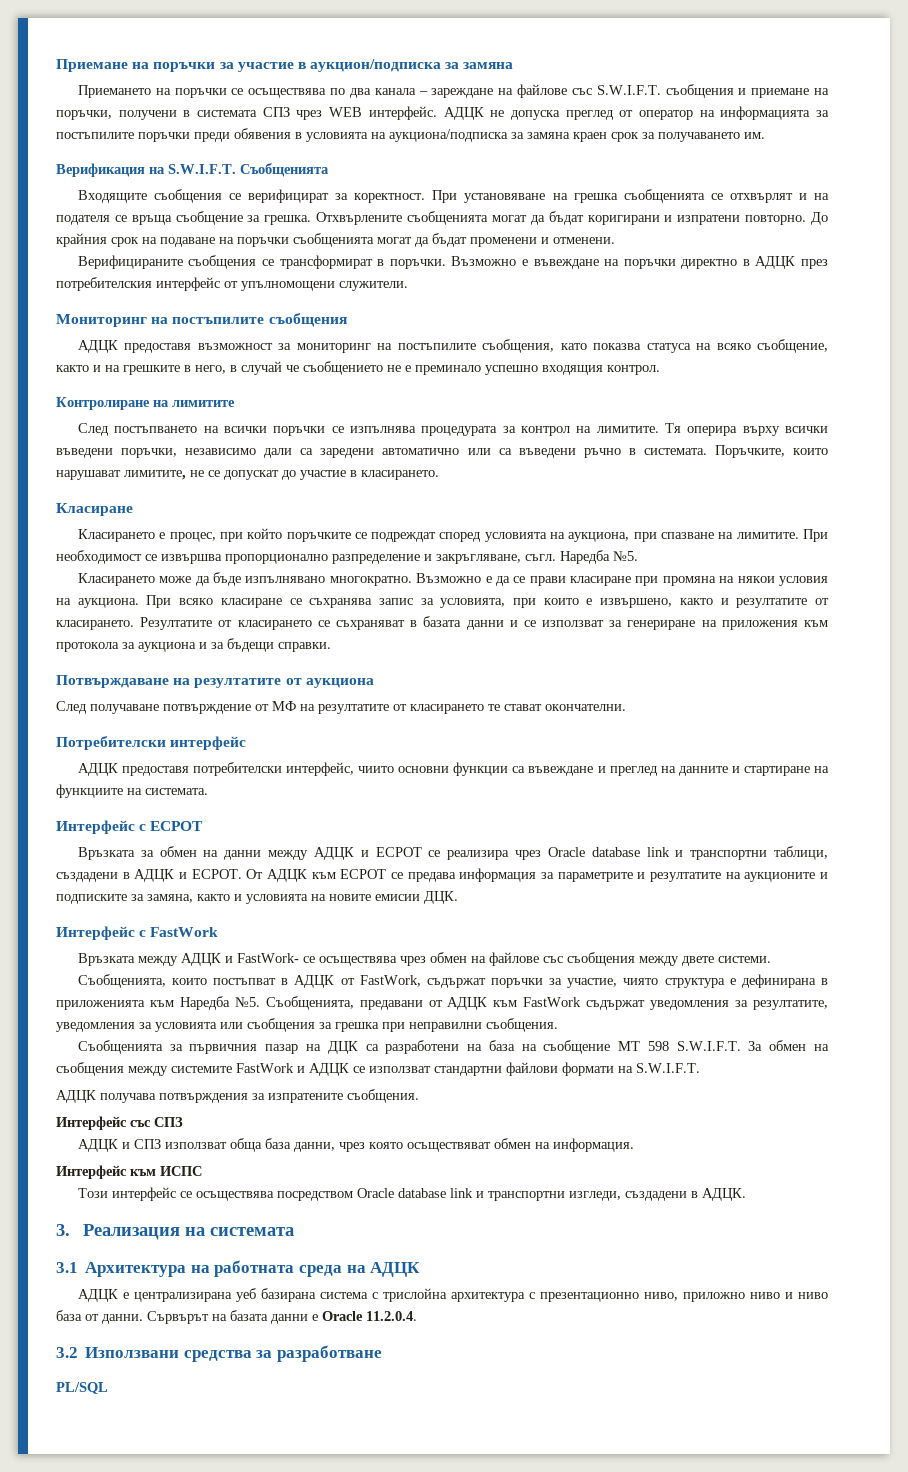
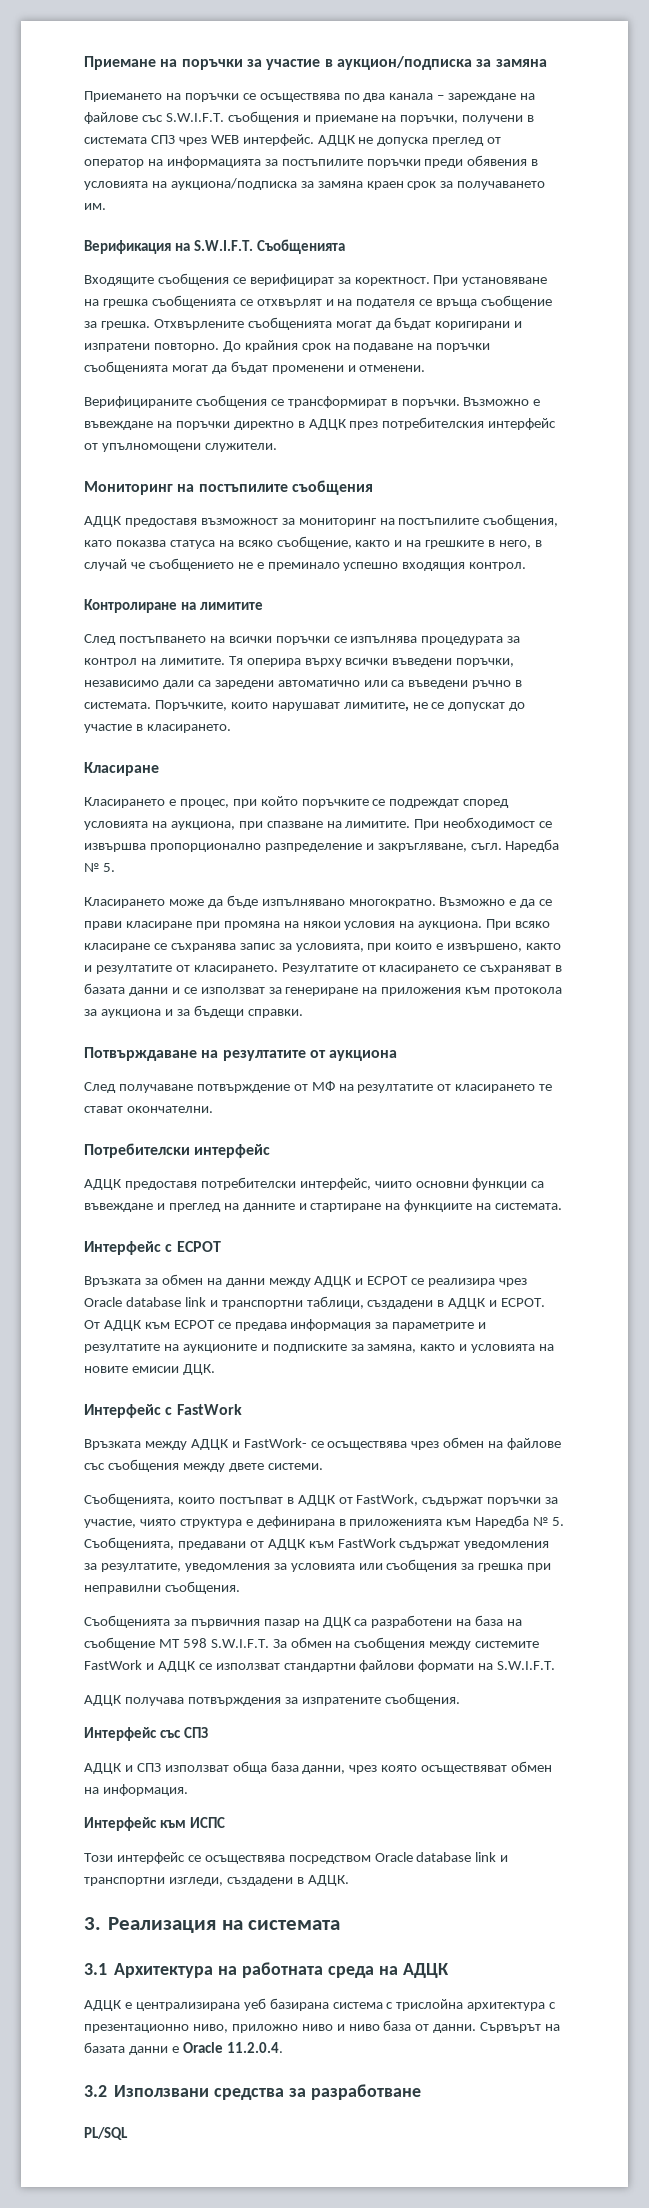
- При необходимост се извършва пропорционално разпределение и закръгляване, съгл. Наредба №5.
+ При необходимост се извършва пропорционално разпределение и закръгляване, съгл. Наредба № 5.
- Съобщенията, които постъпват в АДЦК от FastWork, съдържат поръчки за участие, чиято структура е дефинирана в приложенията към Наредба №5. Съобщенията, предавани от АДЦК към FastWork съдържат уведомления за резултатите, уведомления за условията или съобщения за грешка при неправилни съобщения.
+ Съобщенията, които постъпват в АДЦК от FastWork, съдържат поръчки за участие, чиято структура е дефинирана в приложенията към Наредба № 5. Съобщенията, предавани от АДЦК към FastWork съдържат уведомления за резултатите, уведомления за условията или съобщения за грешка при неправилни съобщения.

